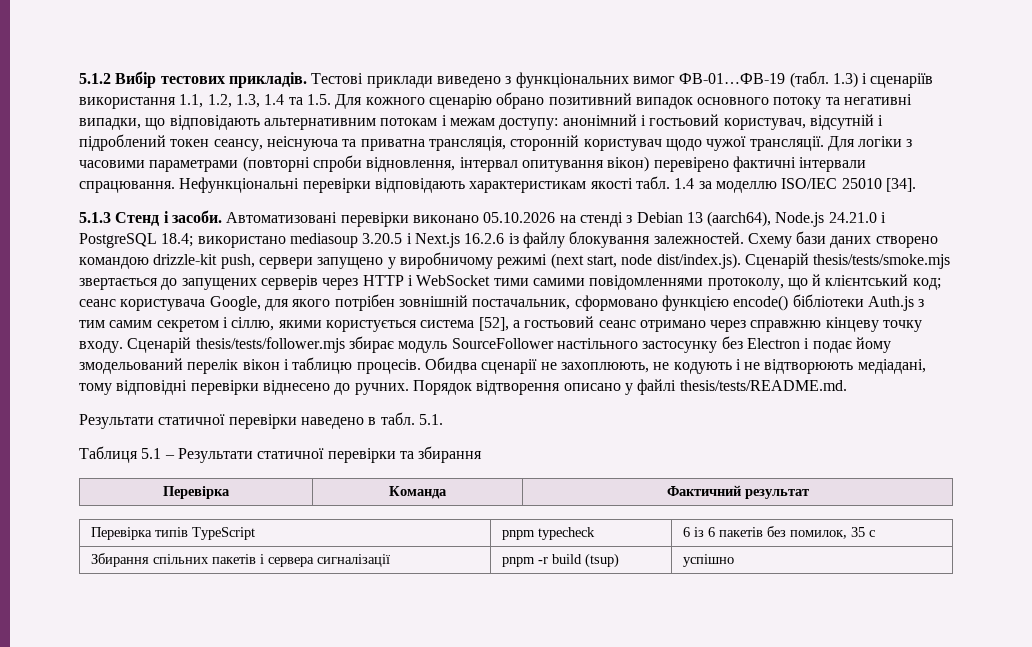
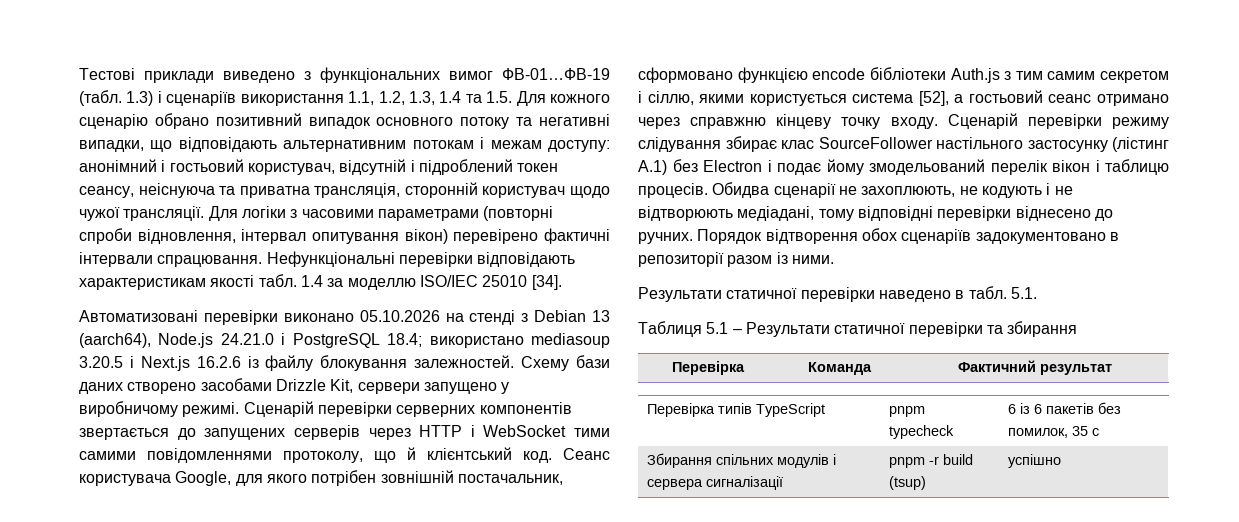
- 5.1.2 Вибір тестових прикладів.
- 5.1.3 Стенд і засоби.
- Схему бази даних створено командою drizzle-kit push, сервери запущено у виробничому режимі (next start, node dist/index.js). Сценарій thesis/tests/smoke.mjs звертається до запущених серверів через HTTP і WebSocket тими самими повідомленнями протоколу, що й клієнтський код; сеанс користувача Google, для якого потрібен зовнішній постачальник, сформовано функцією encode() бібліотеки Auth.js з тим самим секретом і сіллю, якими користується система [52], а гостьовий сеанс отримано через справжню кінцеву точку входу.
+ Схему бази даних створено засобами Drizzle Kit, сервери запущено у виробничому режимі. Сценарій перевірки серверних компонентів звертається до запущених серверів через HTTP і WebSocket тими самими повідомленнями протоколу, що й клієнтський код. Сеанс користувача Google, для якого потрібен зовнішній постачальник, сформовано функцією encode бібліотеки Auth.js з тим самим секретом і сіллю, якими користується система [52], а гостьовий сеанс отримано через справжню кінцеву точку входу.
- Сценарій thesis/tests/follower.mjs збирає модуль SourceFollower настільного застосунку без Electron і подає йому змодельований перелік вікон і таблицю процесів.
+ Сценарій перевірки режиму слідування збирає клас SourceFollower настільного застосунку (лістинг А.1) без Electron і подає йому змодельований перелік вікон і таблицю процесів.
- Порядок відтворення описано у файлі thesis/tests/README.md.
+ Порядок відтворення обох сценаріїв задокументовано в репозиторії разом із ними.
- Збирання спільних пакетів і сервера сигналізації | pnpm -r build (tsup) | успішно
+ Збирання спільних модулів і сервера сигналізації | pnpm -r build (tsup) | успішно

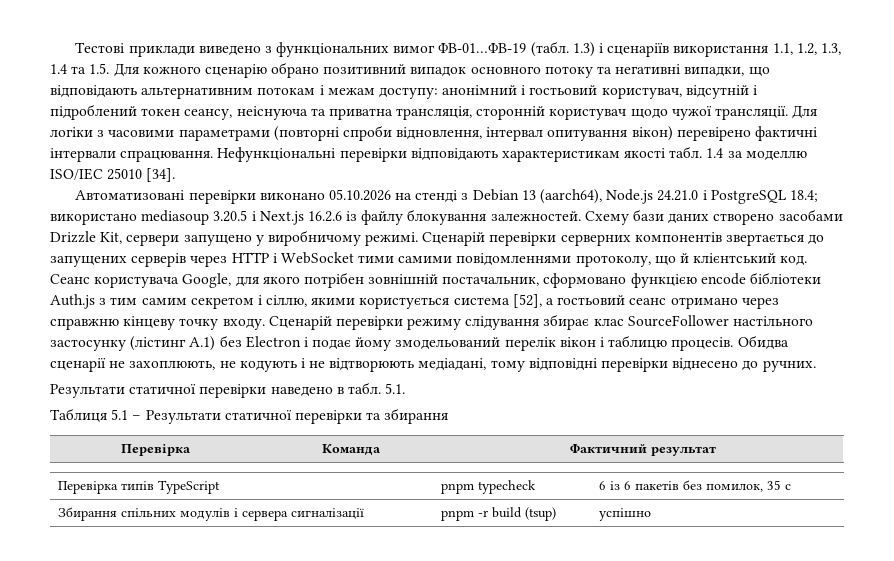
- Порядок відтворення обох сценаріїв задокументовано в репозиторії разом із ними.

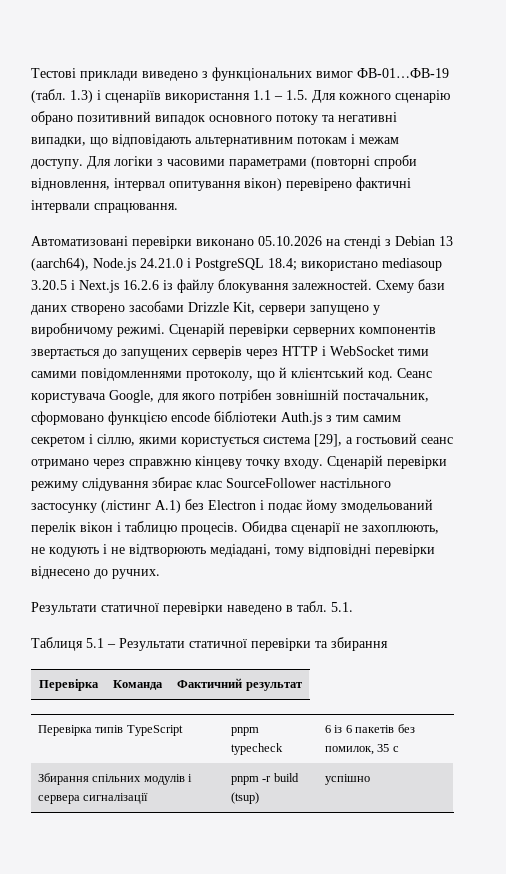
- 1.3) і сценаріїв використання 1.1, 1.2, 1.3, 1.4 та 1.5. Для кожного сценарію обрано позитивний випадок основного потоку та негативні випадки, що відповідають альтернативним потокам і межам доступу: анонімний і гостьовий користувач, відсутній і підроблений токен сеансу, неіснуюча та приватна трансляція, сторонній користувач щодо чужої трансляції.
+ 1.3) і сценаріїв використання 1.1 – 1.5. Для кожного сценарію обрано позитивний випадок основного потоку та негативні випадки, що відповідають альтернативним потокам і межам доступу.
- Нефункціональні перевірки відповідають характеристикам якості табл. 1.4 за моделлю ISO/IEC 25010 [34].
- Сеанс користувача Google, для якого потрібен зовнішній постачальник, сформовано функцією encode бібліотеки Auth.js з тим самим секретом і сіллю, якими користується система [52], а гостьовий сеанс отримано через справжню кінцеву точку входу.
+ Сеанс користувача Google, для якого потрібен зовнішній постачальник, сформовано функцією encode бібліотеки Auth.js з тим самим секретом і сіллю, якими користується система [29], а гостьовий сеанс отримано через справжню кінцеву точку входу.

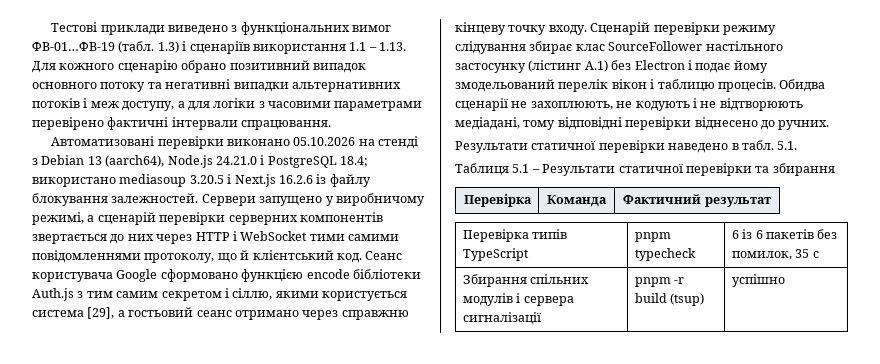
- 1.3) і сценаріїв використання 1.1 – 1.5. Для кожного сценарію обрано позитивний випадок основного потоку та негативні випадки, що відповідають альтернативним потокам і межам доступу. Для логіки з часовими параметрами (повторні спроби відновлення, інтервал опитування вікон) перевірено фактичні інтервали спрацювання.
+ 1.3) і сценаріїв використання 1.1 – 1.13. Для кожного сценарію обрано позитивний випадок основного потоку та негативні випадки альтернативних потоків і меж доступу, а для логіки з часовими параметрами перевірено фактичні інтервали спрацювання.
- Схему бази даних створено засобами Drizzle Kit, сервери запущено у виробничому режимі. Сценарій перевірки серверних компонентів звертається до запущених серверів через HTTP і WebSocket тими самими повідомленнями протоколу, що й клієнтський код.
+ Сервери запущено у виробничому режимі, а сценарій перевірки серверних компонентів звертається до них через HTTP і WebSocket тими самими повідомленнями протоколу, що й клієнтський код.
- Сеанс користувача Google, для якого потрібен зовнішній постачальник, сформовано функцією encode бібліотеки Auth.js з тим самим секретом і сіллю, якими користується система [29], а гостьовий сеанс отримано через справжню кінцеву точку входу.
+ Сеанс користувача Google сформовано функцією encode бібліотеки Auth.js з тим самим секретом і сіллю, якими користується система [29], а гостьовий сеанс отримано через справжню кінцеву точку входу.

